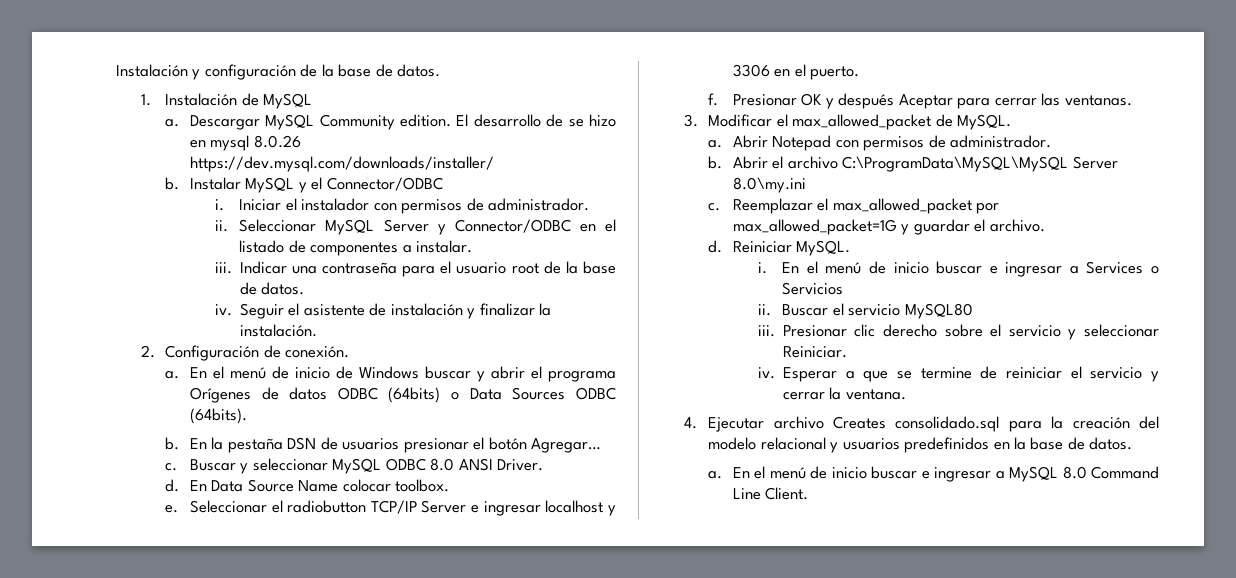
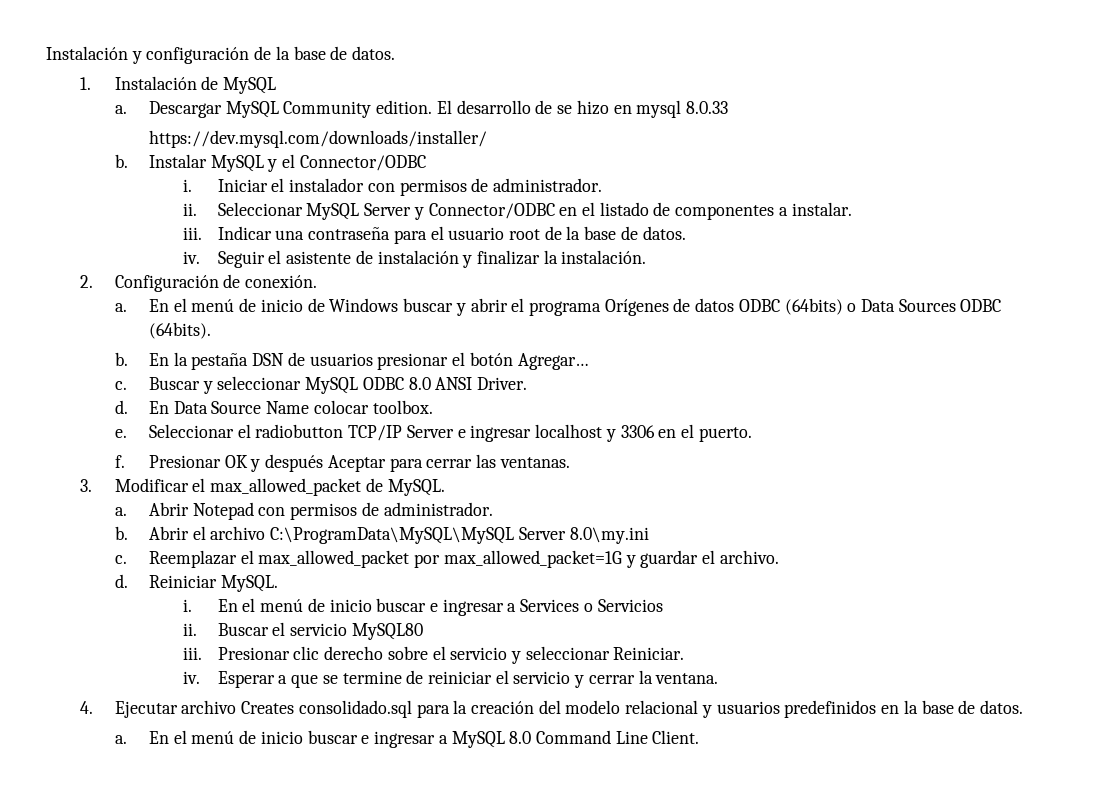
- El desarrollo de se hizo en mysql 8.0.26
+ El desarrollo de se hizo en mysql 8.0.33

